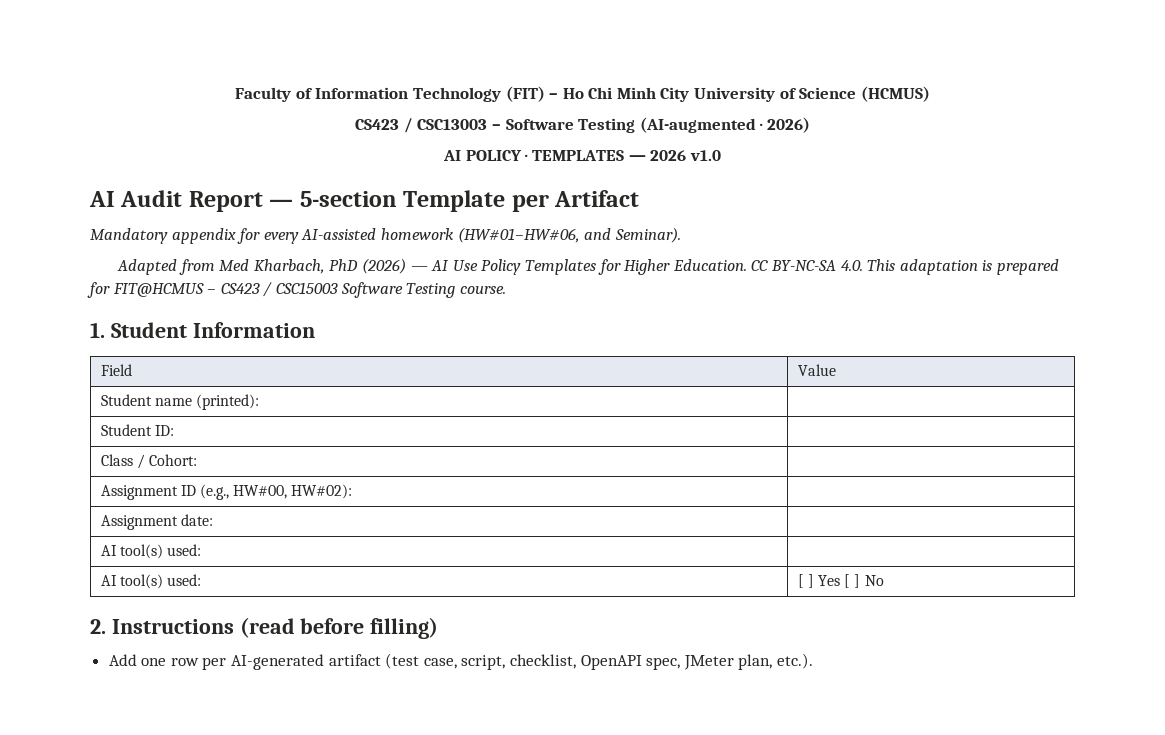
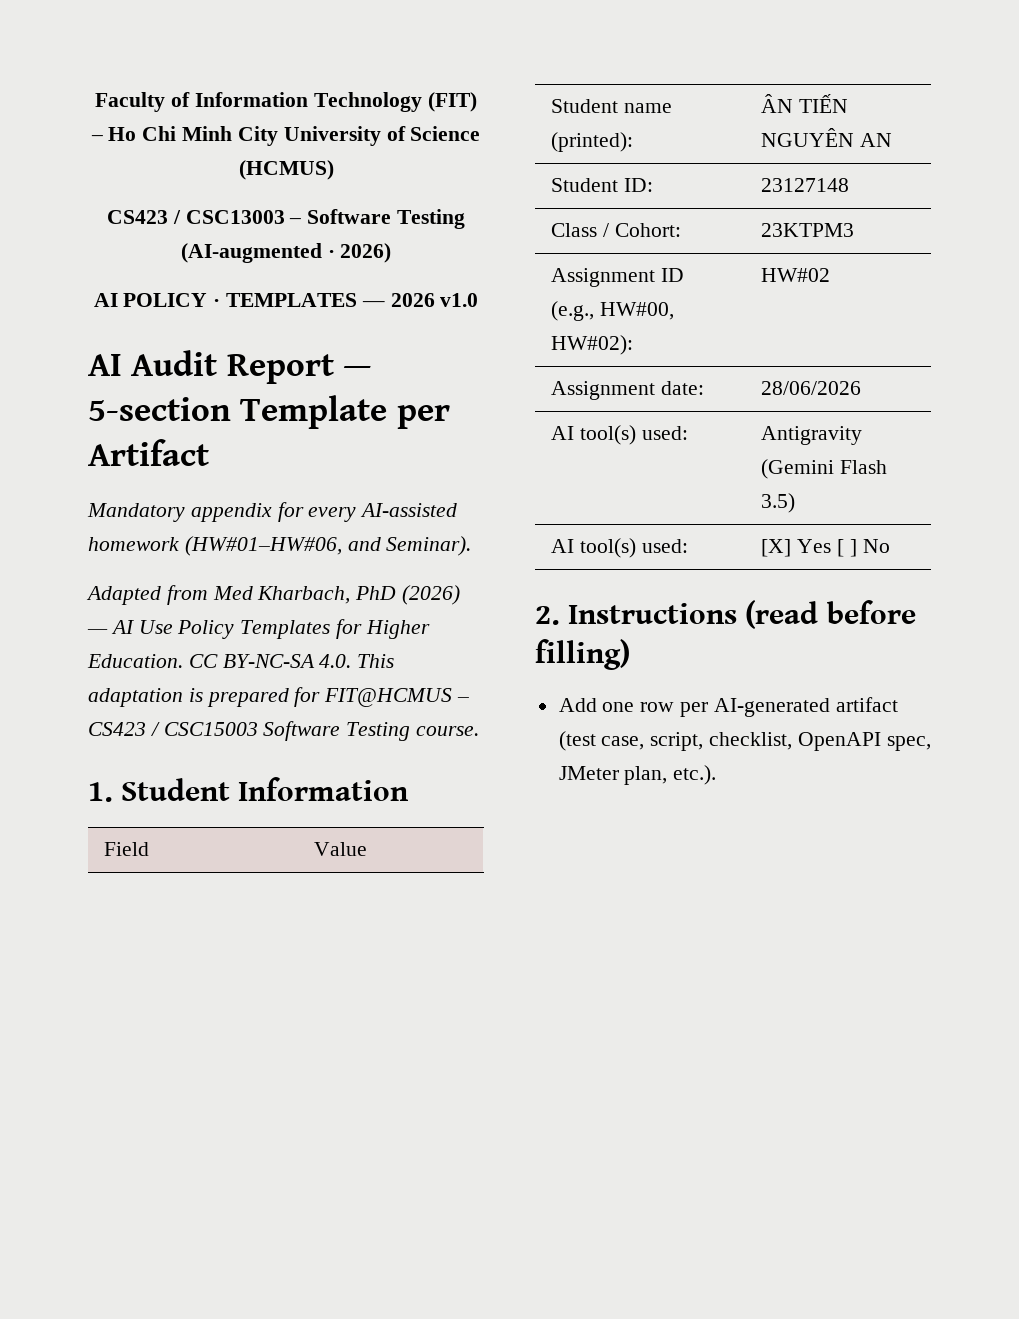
- Student name (printed): |
+ Student name (printed): | ÂN TIẾN NGUYÊN AN
- Student ID: |
+ Student ID: | 23127148
- Class / Cohort: |
+ Class / Cohort: | 23KTPM3
- Assignment ID (e.g., HW#00, HW#02): |
+ Assignment ID (e.g., HW#00, HW#02): | HW#02
- Assignment date: |
- AI tool(s) used: |
- AI tool(s) used: | [ ] Yes [ ] No
+ Assignment date: | 28/06/2026
+ AI tool(s) used: | Antigravity (Gemini Flash 3.5)
+ AI tool(s) used: | [X] Yes [ ] No

